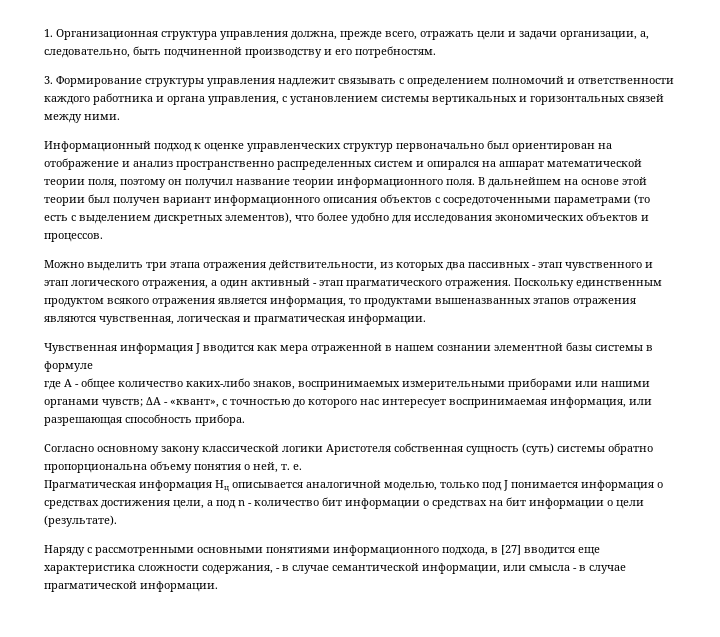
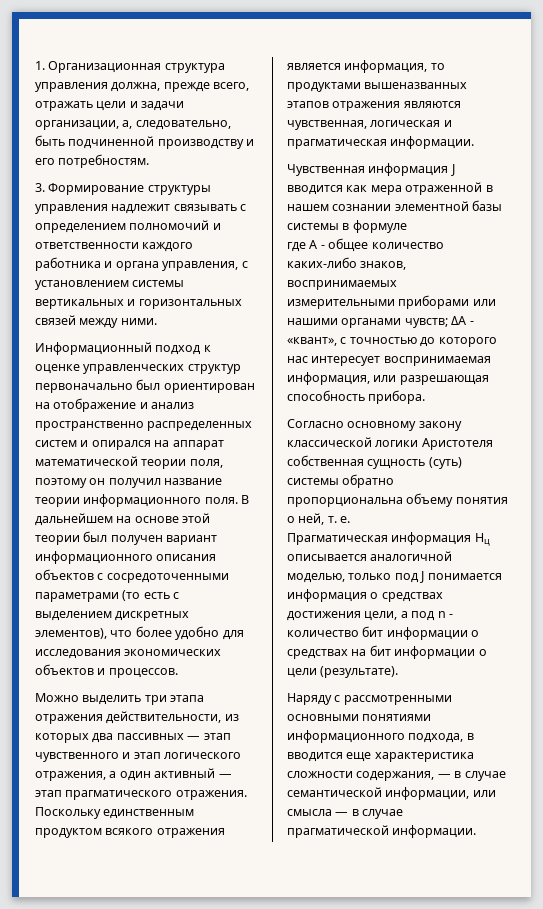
- Можно выделить три этапа отражения действительности, из которых два пассивных - этап чувственного и этап логического отражения, а один активный - этап прагматического отражения.
+ Можно выделить три этапа отражения действительности, из которых два пассивных — этап чувственного и этап логического отражения, а один активный — этап прагматического отражения.
- Наряду с рассмотренными основными понятиями информационного подхода, в [27] вводится еще характеристика сложности содержания, - в случае семантической информации, или смысла - в случае прагматической информации.
+ Наряду с рассмотренными основными понятиями информационного подхода, в вводится еще характеристика сложности содержания, — в случае семантической информации, или смысла — в случае прагматической информации.

